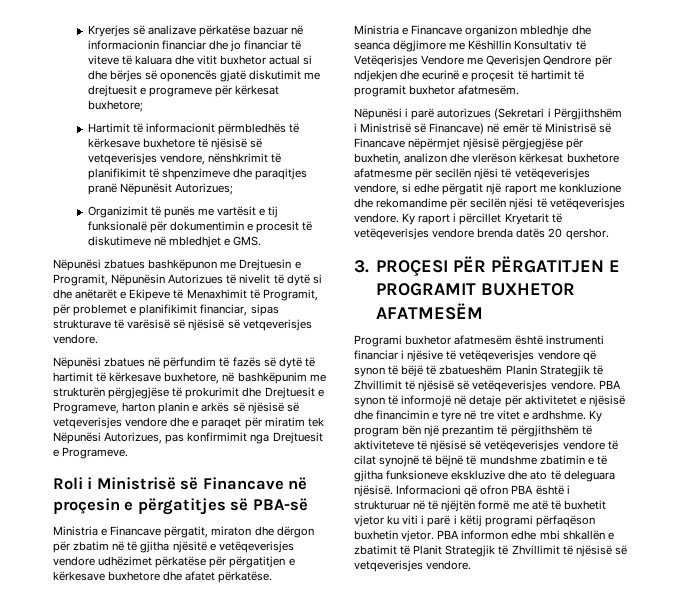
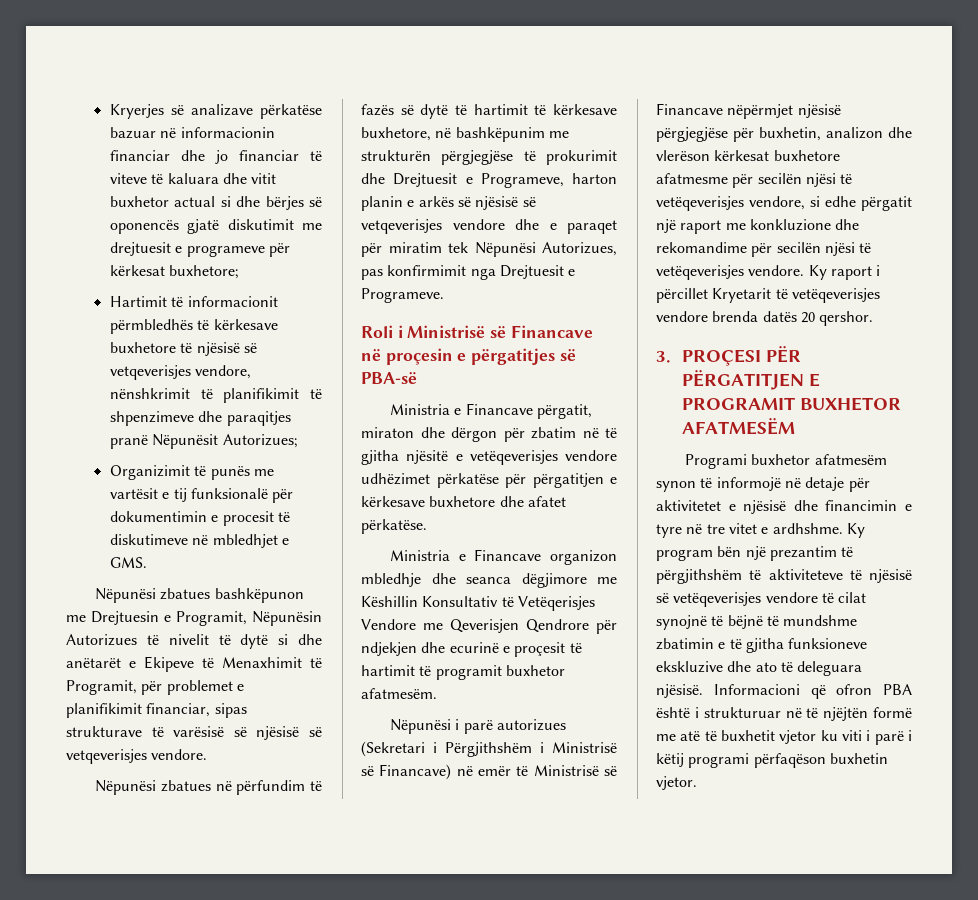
- Programi buxhetor afatmesëm është instrumenti financiar i njësive të vetëqeverisjes vendore që synon të bëjë të zbatueshëm Planin Strategjik të Zhvillimit të njësisë së vetëqeverisjes vendore. PBA synon të informojë në detaje për aktivitetet e njësisë dhe financimin e tyre në tre vitet e ardhshme.
+ Programi buxhetor afatmesëm synon të informojë në detaje për aktivitetet e njësisë dhe financimin e tyre në tre vitet e ardhshme.
- PBA informon edhe mbi shkallën e zbatimit të Planit Strategjik të Zhvillimit të njësisë së vetqeverisjes vendore.

